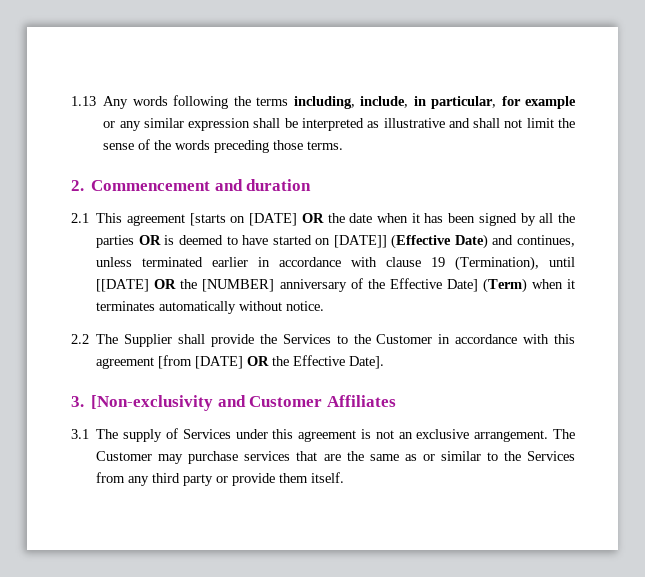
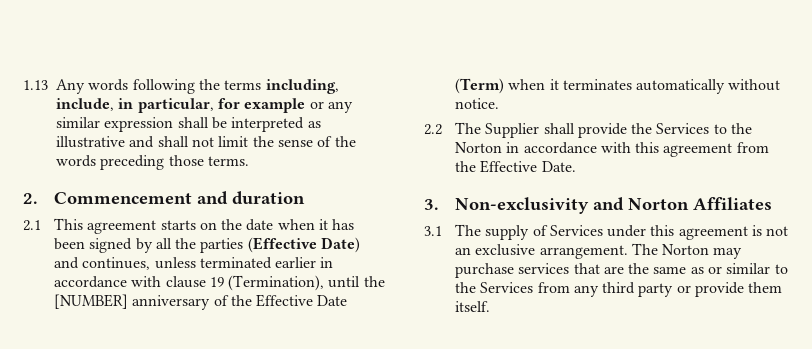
- 2.1 This agreement [starts on [DATE] OR the date when it has been signed by all the parties OR is deemed to have started on [DATE]] (Effective Date) and continues, unless terminated earlier in accordance with clause 19 (Termination), until [[DATE] OR the [NUMBER] anniversary of the Effective Date] (Term) when it terminates automatically without notice.
+ 2.1 This agreement starts on the date when it has been signed by all the parties (Effective Date) and continues, unless terminated earlier in accordance with clause 19 (Termination), until the [NUMBER] anniversary of the Effective Date (Term) when it terminates automatically without notice.
- 2.2 The Supplier shall provide the Services to the Customer in accordance with this agreement [from [DATE] OR the Effective Date].
+ 2.2 The Supplier shall provide the Services to the Norton in accordance with this agreement from the Effective Date.
- 3. [Non-exclusivity and Customer Affiliates
+ 3. Non-exclusivity and Norton Affiliates
- The Customer may purchase services that are the same as or similar to the Services from any third party or provide them itself.
+ The Norton may purchase services that are the same as or similar to the Services from any third party or provide them itself.

